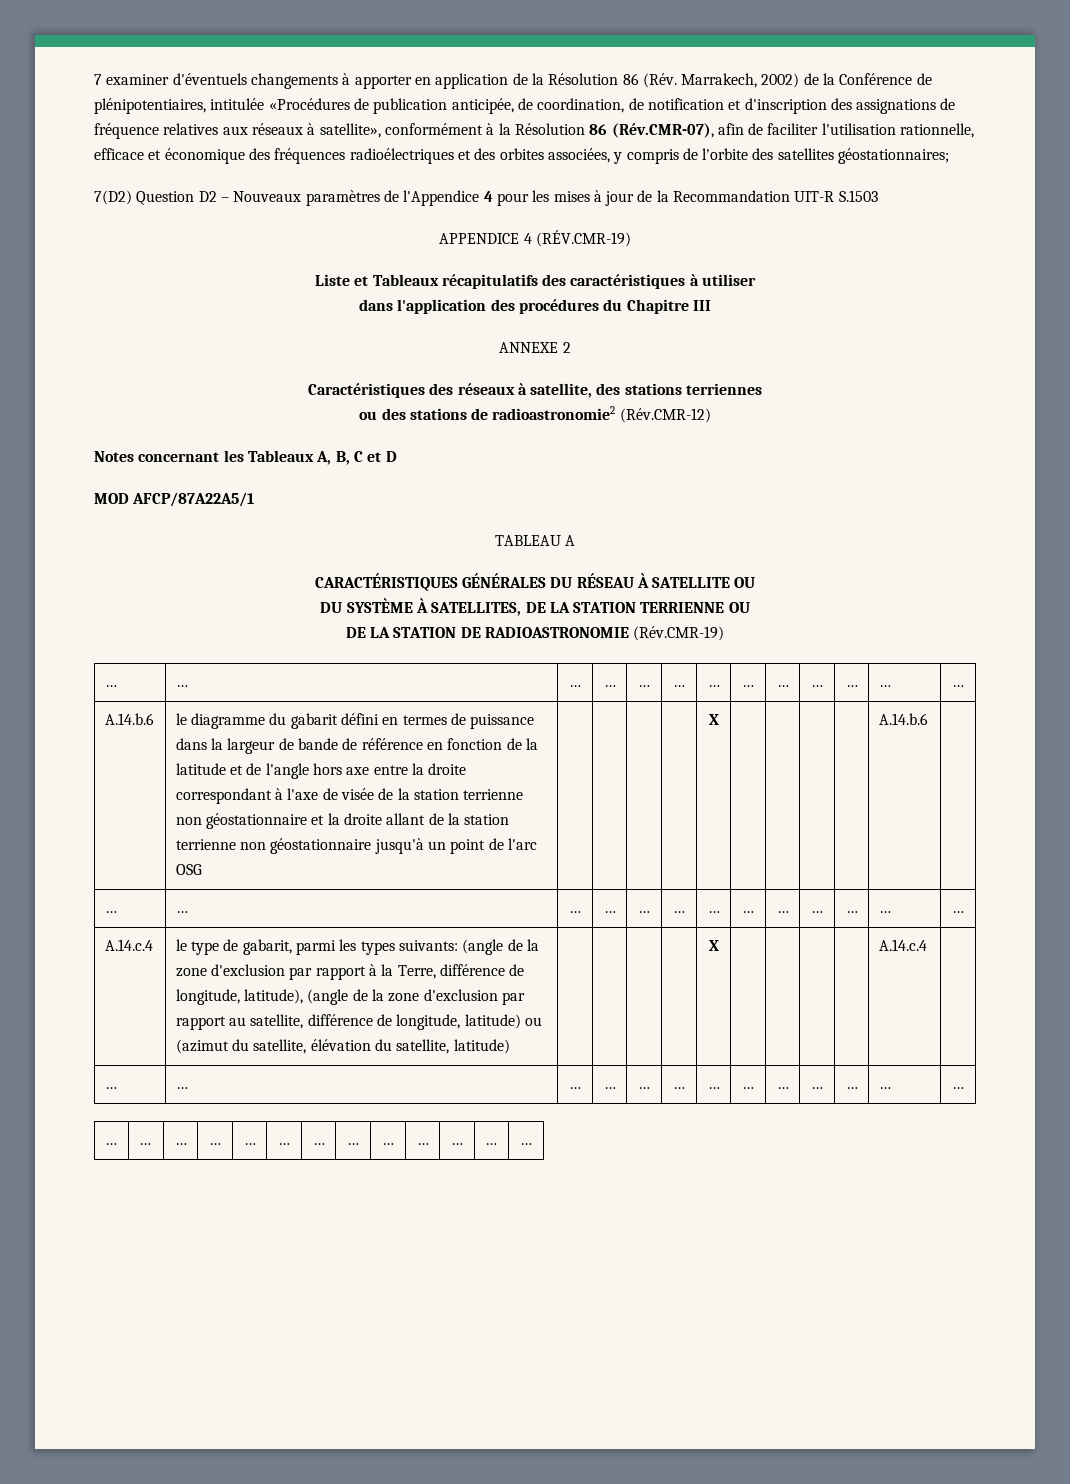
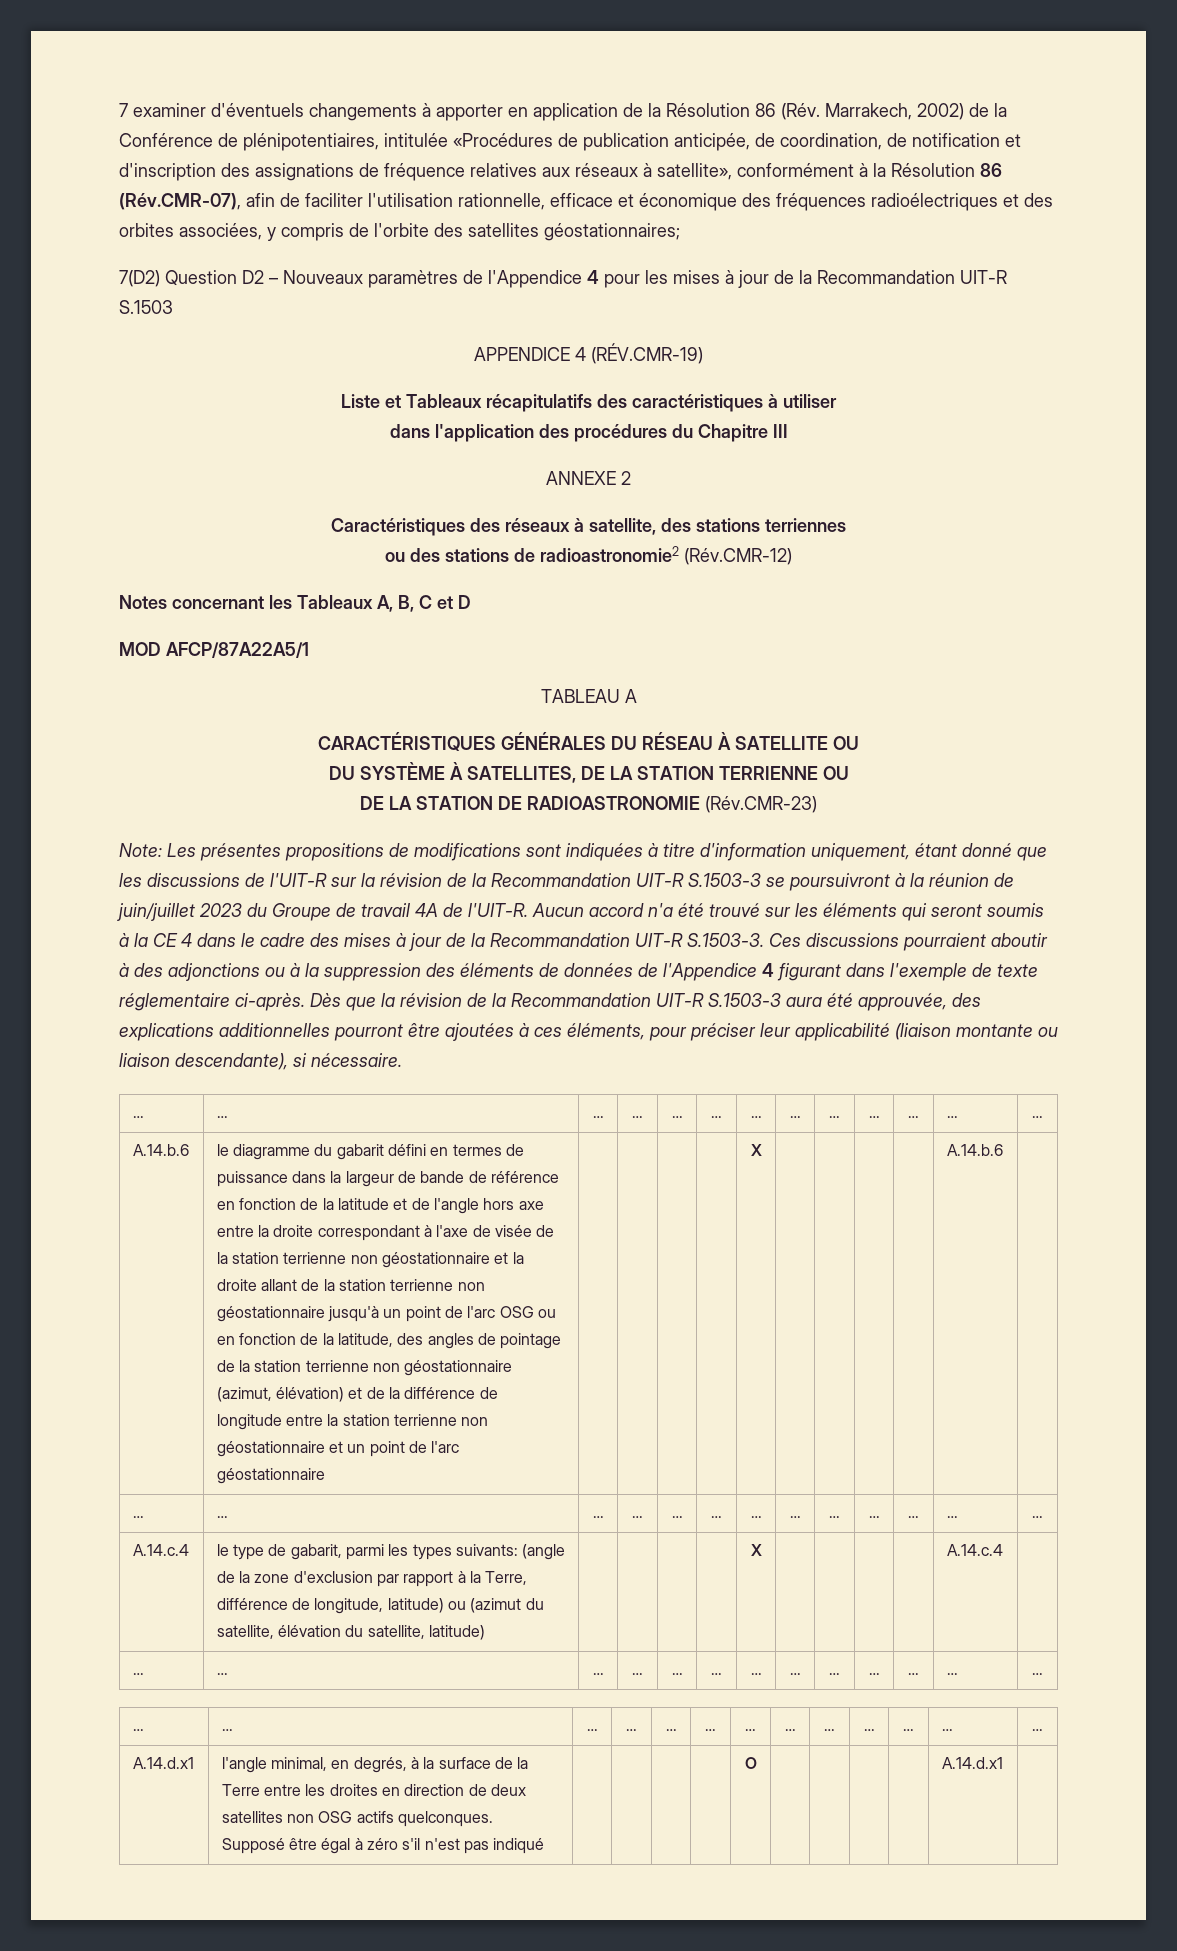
- DE LA STATION DE RADIOASTRONOMIE (Rév.CMR-19)
+ DE LA STATION DE RADIOASTRONOMIE (Rév.CMR-23)
+ Note: Les présentes propositions de modifications sont indiquées à titre d'information uniquement, étant donné que les discussions de l'UIT-R sur la révision de la Recommandation UIT-R S.1503-3 se poursuivront à la réunion de juin/juillet 2023 du Groupe de travail 4A de l'UIT-R. Aucun accord n'a été trouvé sur les éléments qui seront soumis à la CE 4 dans le cadre des mises à jour de la Recommandation UIT-R S.1503-3. Ces discussions pourraient aboutir à des adjonctions ou à la suppression des éléments de données de l'Appendice 4 figurant dans l'exemple de texte réglementaire ci-après. Dès que la révision de la Recommandation UIT-R S.1503-3 aura été approuvée, des explications additionnelles pourront être ajoutées à ces éléments, pour préciser leur applicabilité (liaison montante ou liaison descendante), si nécessaire.
- le diagramme du gabarit défini en termes de puissance dans la largeur de bande de référence en fonction de la latitude et de l'angle hors axe entre la droite correspondant à l'axe de visée de la station terrienne non géostationnaire et la droite allant de la station terrienne non géostationnaire jusqu'à un point de l'arc OSG
+ le diagramme du gabarit défini en termes de puissance dans la largeur de bande de référence en fonction de la latitude et de l'angle hors axe entre la droite correspondant à l'axe de visée de la station terrienne non géostationnaire et la droite allant de la station terrienne non géostationnaire jusqu'à un point de l'arc OSG ou en fonction de la latitude, des angles de pointage de la station terrienne non géostationnaire (azimut, élévation) et de la différence de longitude entre la station terrienne non géostationnaire et un point de l'arc géostationnaire
- le type de gabarit, parmi les types suivants: (angle de la zone d'exclusion par rapport à la Terre, différence de longitude, latitude), (angle de la zone d'exclusion par rapport au satellite, différence de longitude, latitude) ou (azimut du satellite, élévation du satellite, latitude)
+ le type de gabarit, parmi les types suivants: (angle de la zone d'exclusion par rapport à la Terre, différence de longitude, latitude) ou (azimut du satellite, élévation du satellite, latitude)
+ A.14.d.x1 | l'angle minimal, en degrés, à la surface de la Terre entre les droites en direction de deux satellites non OSG actifs quelconques. Supposé être égal à zéro s'il n'est pas indiqué | | | | | O | | | | | A.14.d.x1 |

